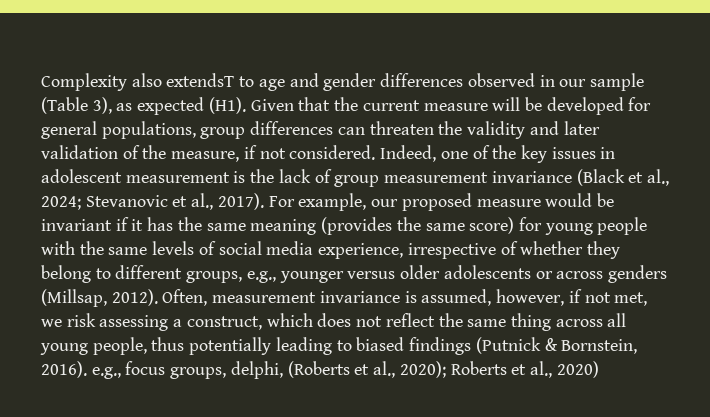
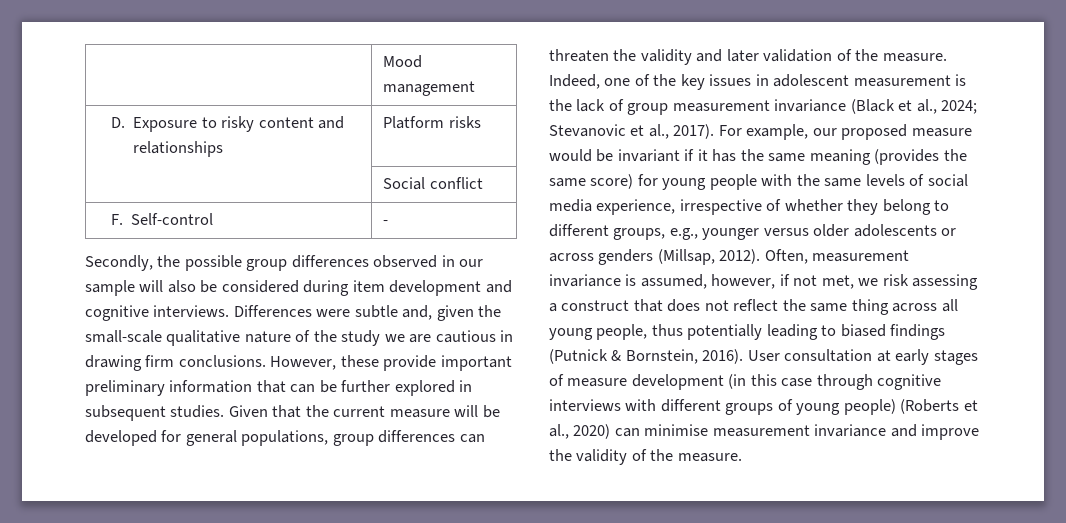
- Complexity also extendsT to age and gender differences observed in our sample (Table 3), as expected (H1). Given that the current measure will be developed for general populations, group differences can threaten the validity and later validation of the measure, if not considered.
+ | Mood management
+ D. Exposure to risky content and relationships | Platform risks
+ | Social conflict
+ F. Self-control | -
+ Secondly, the possible group differences observed in our sample will also be considered during item development and cognitive interviews. Differences were subtle and, given the small-scale qualitative nature of the study we are cautious in drawing firm conclusions. However, these provide important preliminary information that can be further explored in subsequent studies. Given that the current measure will be developed for general populations, group differences can threaten the validity and later validation of the measure.
- Often, measurement invariance is assumed, however, if not met, we risk assessing a construct, which does not reflect the same thing across all young people, thus potentially leading to biased findings (Putnick & Bornstein, 2016). e.g., focus groups, delphi, (Roberts et al., 2020); Roberts et al., 2020)
+ Often, measurement invariance is assumed, however, if not met, we risk assessing a construct that does not reflect the same thing across all young people, thus potentially leading to biased findings (Putnick & Bornstein, 2016). User consultation at early stages of measure development (in this case through cognitive interviews with different groups of young people) (Roberts et al., 2020) can minimise measurement invariance and improve the validity of the measure.

